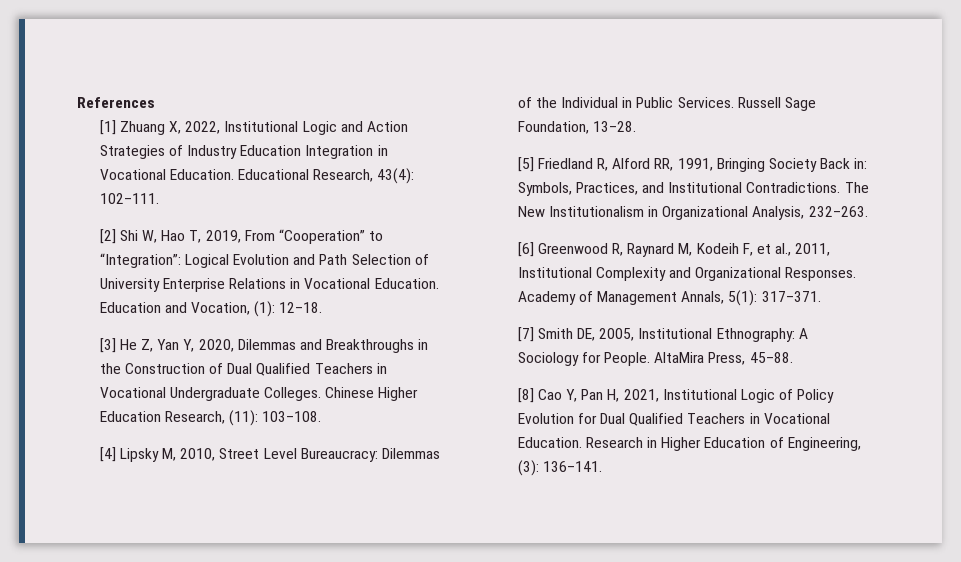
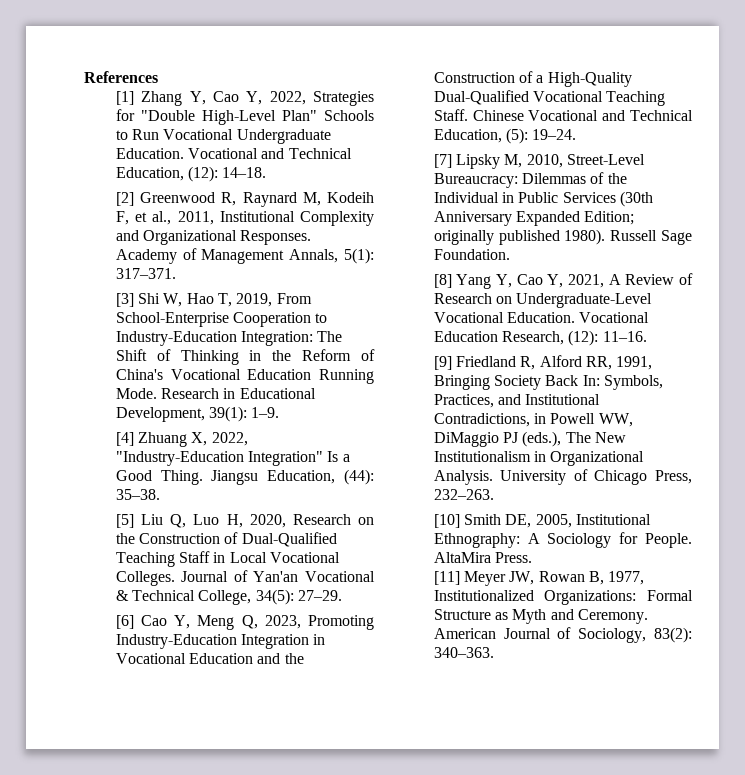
- [1] Zhuang X, 2022, Institutional Logic and Action Strategies of Industry Education Integration in Vocational Education. Educational Research, 43(4): 102–111.
- [2] Shi W, Hao T, 2019, From “Cooperation” to “Integration”: Logical Evolution and Path Selection of University Enterprise Relations in Vocational Education. Education and Vocation, (1): 12–18.
- [3] He Z, Yan Y, 2020, Dilemmas and Breakthroughs in the Construction of Dual Qualified Teachers in Vocational Undergraduate Colleges. Chinese Higher Education Research, (11): 103–108.
- [4] Lipsky M, 2010, Street Level Bureaucracy: Dilemmas of the Individual in Public Services. Russell Sage Foundation, 13–28.
- [5] Friedland R, Alford RR, 1991, Bringing Society Back in: Symbols, Practices, and Institutional Contradictions. The New Institutionalism in Organizational Analysis, 232–263.
- [6] Greenwood R, Raynard M, Kodeih F, et al., 2011, Institutional Complexity and Organizational Responses.
+ [1] Zhang Y, Cao Y, 2022, Strategies for "Double High-Level Plan" Schools to Run Vocational Undergraduate Education. Vocational and Technical Education, (12): 14–18.
+ [2] Greenwood R, Raynard M, Kodeih F, et al., 2011, Institutional Complexity and Organizational Responses.
- [7] Smith DE, 2005, Institutional Ethnography: A Sociology for People.
+ [3] Shi W, Hao T, 2019, From School-Enterprise Cooperation to Industry-Education Integration: The Shift of Thinking in the Reform of China's Vocational Education Running Mode. Research in Educational Development, 39(1): 1–9.
+ [4] Zhuang X, 2022, "Industry-Education Integration" Is a Good Thing. Jiangsu Education, (44): 35–38.
+ [5] Liu Q, Luo H, 2020, Research on the Construction of Dual-Qualified Teaching Staff in Local Vocational Colleges. Journal of Yan'an Vocational & Technical College, 34(5): 27–29.
+ [6] Cao Y, Meng Q, 2023, Promoting Industry-Education Integration in Vocational Education and the Construction of a High-Quality Dual-Qualified Vocational Teaching Staff. Chinese Vocational and Technical Education, (5): 19–24.
+ [7] Lipsky M, 2010, Street-Level Bureaucracy: Dilemmas of the Individual in Public Services (30th Anniversary Expanded Edition; originally published 1980). Russell Sage Foundation.
+ [8] Yang Y, Cao Y, 2021, A Review of Research on Undergraduate-Level Vocational Education. Vocational Education Research, (12): 11–16.
+ [9] Friedland R, Alford RR, 1991, Bringing Society Back In: Symbols, Practices, and Institutional Contradictions, in Powell WW, DiMaggio PJ (eds.), The New Institutionalism in Organizational Analysis. University of Chicago Press, 232–263.
+ [10] Smith DE, 2005, Institutional Ethnography: A Sociology for People.
- AltaMira Press, 45–88.
- [8] Cao Y, Pan H, 2021, Institutional Logic of Policy Evolution for Dual Qualified Teachers in Vocational Education. Research in Higher Education of Engineering, (3): 136–141.
+ AltaMira Press.
+ [11] Meyer JW, Rowan B, 1977, Institutionalized Organizations: Formal Structure as Myth and Ceremony. American Journal of Sociology, 83(2): 340–363.

